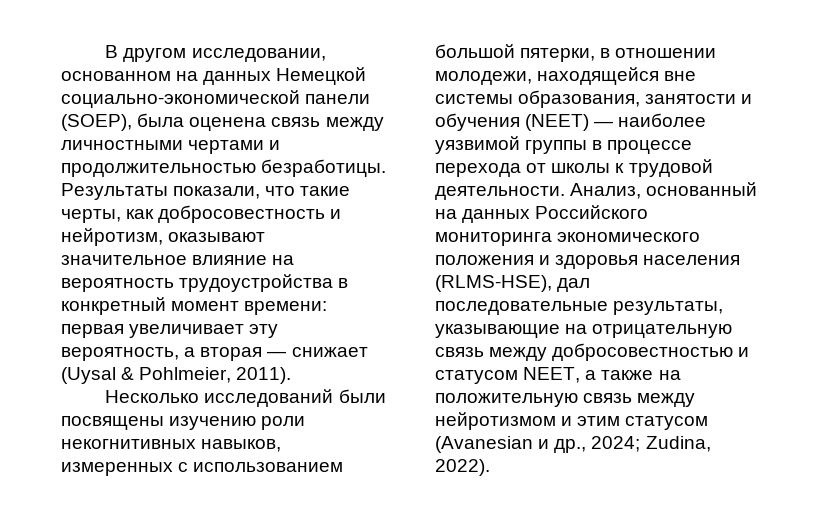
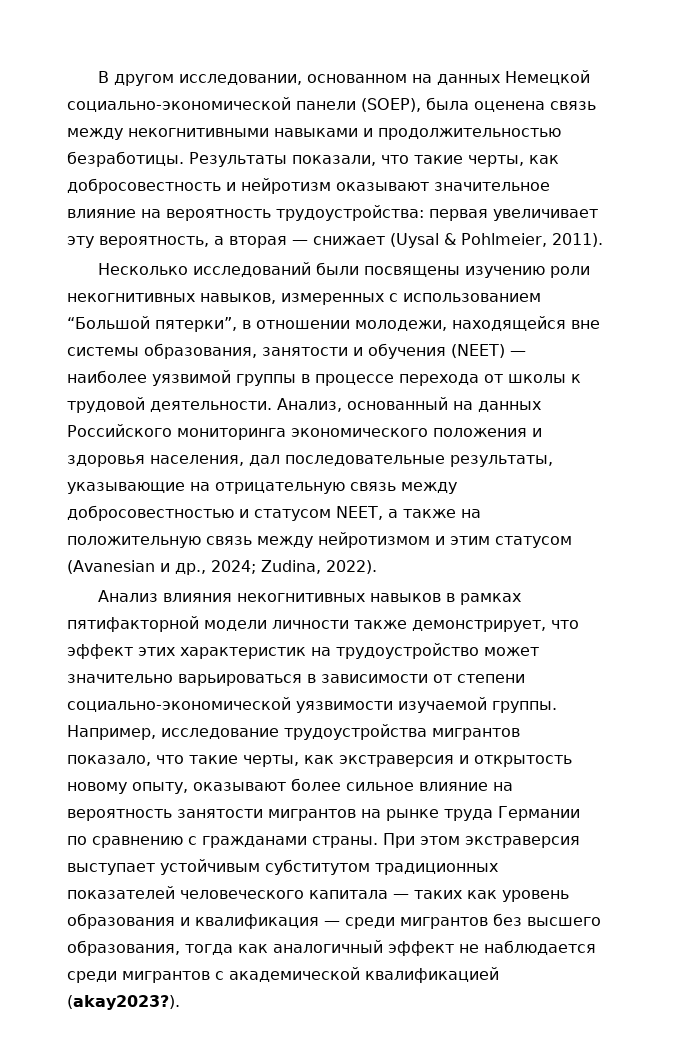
- В другом исследовании, основанном на данных Немецкой социально-экономической панели (SOEP), была оценена связь между личностными чертами и продолжительностью безработицы.
+ В другом исследовании, основанном на данных Немецкой социально-экономической панели (SOEP), была оценена связь между некогнитивными навыками и продолжительностью безработицы.
- Результаты показали, что такие черты, как добросовестность и нейротизм, оказывают значительное влияние на вероятность трудоустройства в конкретный момент времени: первая увеличивает эту вероятность, а вторая — снижает (Uysal & Pohlmeier, 2011).
+ Результаты показали, что такие черты, как добросовестность и нейротизм оказывают значительное влияние на вероятность трудоустройства: первая увеличивает эту вероятность, а вторая — снижает (Uysal & Pohlmeier, 2011).
- Несколько исследований были посвящены изучению роли некогнитивных навыков, измеренных с использованием большой пятерки, в отношении молодежи, находящейся вне системы образования, занятости и обучения (NEET) — наиболее уязвимой группы в процессе перехода от школы к трудовой деятельности.
+ Несколько исследований были посвящены изучению роли некогнитивных навыков, измеренных с использованием “Большой пятерки”, в отношении молодежи, находящейся вне системы образования, занятости и обучения (NEET) — наиболее уязвимой группы в процессе перехода от школы к трудовой деятельности.
- Анализ, основанный на данных Российского мониторинга экономического положения и здоровья населения (RLMS-HSE), дал последовательные результаты, указывающие на отрицательную связь между добросовестностью и статусом NEET, а также на положительную связь между нейротизмом и этим статусом (Avanesian и др., 2024; Zudina, 2022).
+ Анализ, основанный на данных Российского мониторинга экономического положения и здоровья населения, дал последовательные результаты, указывающие на отрицательную связь между добросовестностью и статусом NEET, а также на положительную связь между нейротизмом и этим статусом (Avanesian и др., 2024; Zudina, 2022).
+ Анализ влияния некогнитивных навыков в рамках пятифакторной модели личности также демонстрирует, что эффект этих характеристик на трудоустройство может значительно варьироваться в зависимости от степени социально-экономической уязвимости изучаемой группы. Например, исследование трудоустройства мигрантов показало, что такие черты, как экстраверсия и открытость новому опыту, оказывают более сильное влияние на вероятность занятости мигрантов на рынке труда Германии по сравнению с гражданами страны. При этом экстраверсия выступает устойчивым субститутом традиционных показателей человеческого капитала — таких как уровень образования и квалификация — среди мигрантов без высшего образования, тогда как аналогичный эффект не наблюдается среди мигрантов с академической квалификацией (akay2023?).

